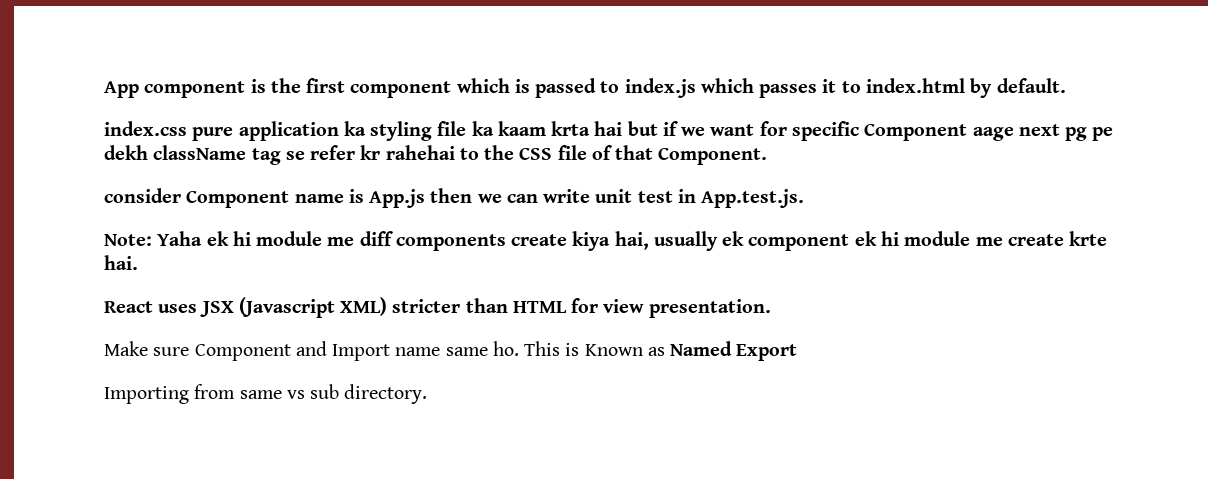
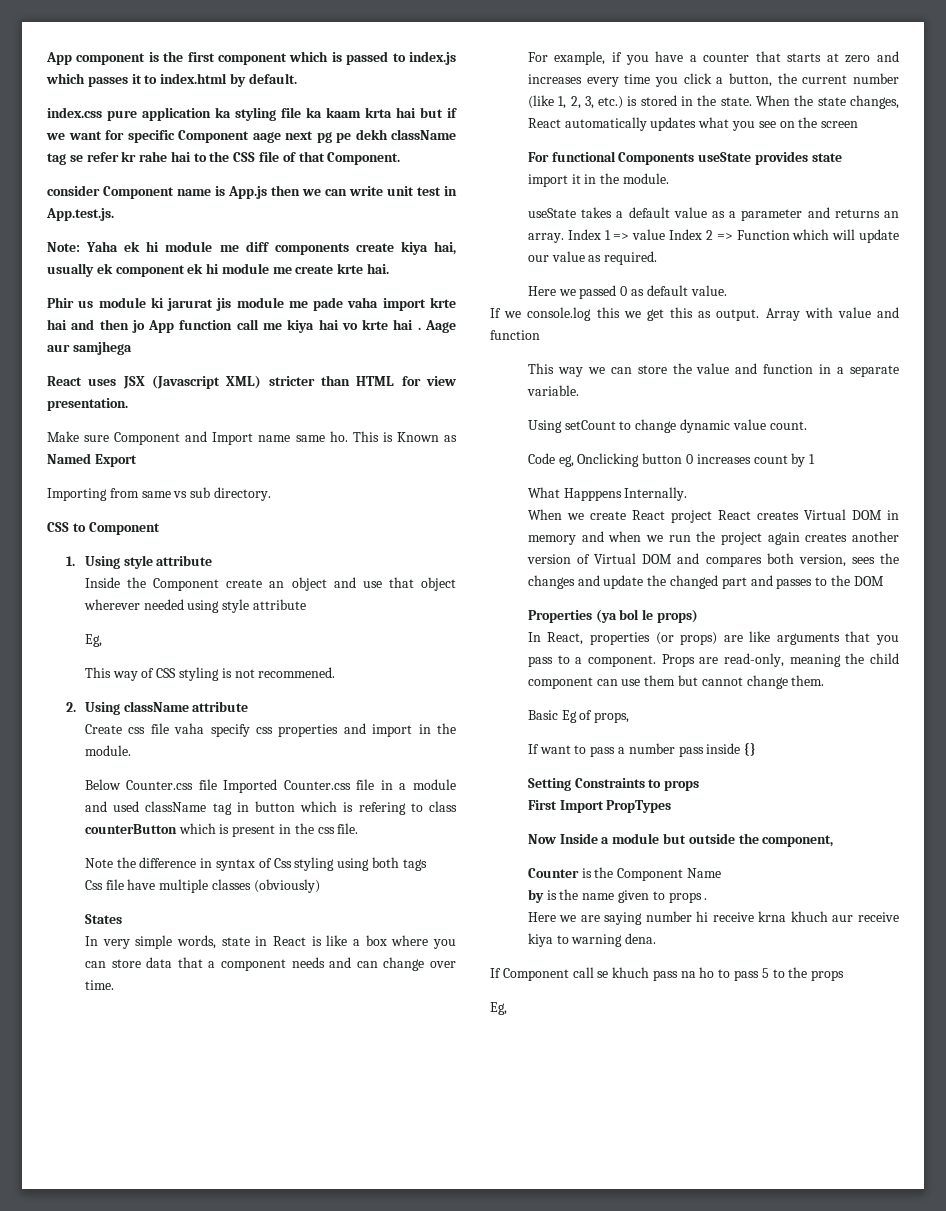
- index.css pure application ka styling file ka kaam krta hai but if we want for specific Component aage next pg pe dekh className tag se refer kr rahehai to the CSS file of that Component.
+ index.css pure application ka styling file ka kaam krta hai but if we want for specific Component aage next pg pe dekh className tag se refer kr rahe hai to the CSS file of that Component.
+ Phir us module ki jarurat jis module me pade vaha import krte hai and then jo App function call me kiya hai vo krte hai . Aage aur samjhega
+ CSS to Component
+ 1. Using style attribute
+ Inside the Component create an object and use that object wherever needed using style attribute
+ Eg,
+ This way of CSS styling is not recommened.
+ 2. Using className attribute
+ Create css file vaha specify css properties and import in the module.
+ Below Counter.css file Imported Counter.css file in a module and used className tag in button which is refering to class counterButton which is present in the css file.
+ Note the difference in syntax of Css styling using both tags
+ Css file have multiple classes (obviously)
+ States
+ In very simple words, state in React is like a box where you can store data that a component needs and can change over time.
+ For example, if you have a counter that starts at zero and increases every time you click a button, the current number (like 1, 2, 3, etc.) is stored in the state. When the state changes, React automatically updates what you see on the screen
+ For functional Components useState provides state
+ import it in the module.
+ useState takes a default value as a parameter and returns an array. Index 1 => value Index 2 => Function which will update our value as required.
+ Here we passed 0 as default value.
+ If we console.log this we get this as output. Array with value and function
+ This way we can store the value and function in a separate variable.
+ Using setCount to change dynamic value count.
+ Code eg, Onclicking button 0 increases count by 1
+ What Happpens Internally.
+ When we create React project React creates Virtual DOM in memory and when we run the project again creates another version of Virtual DOM and compares both version, sees the changes and update the changed part and passes to the DOM
+ Properties (ya bol le props)
+ In React, properties (or props) are like arguments that you pass to a component. Props are read-only, meaning the child component can use them but cannot change them.
+ Basic Eg of props,
+ If want to pass a number pass inside {}
+ Setting Constraints to props
+ First Import PropTypes
+ Now Inside a module but outside the component,
+ Counter is the Component Name
+ by is the name given to props .
+ Here we are saying number hi receive krna khuch aur receive kiya to warning dena.
+ If Component call se khuch pass na ho to pass 5 to the props
+ Eg,

